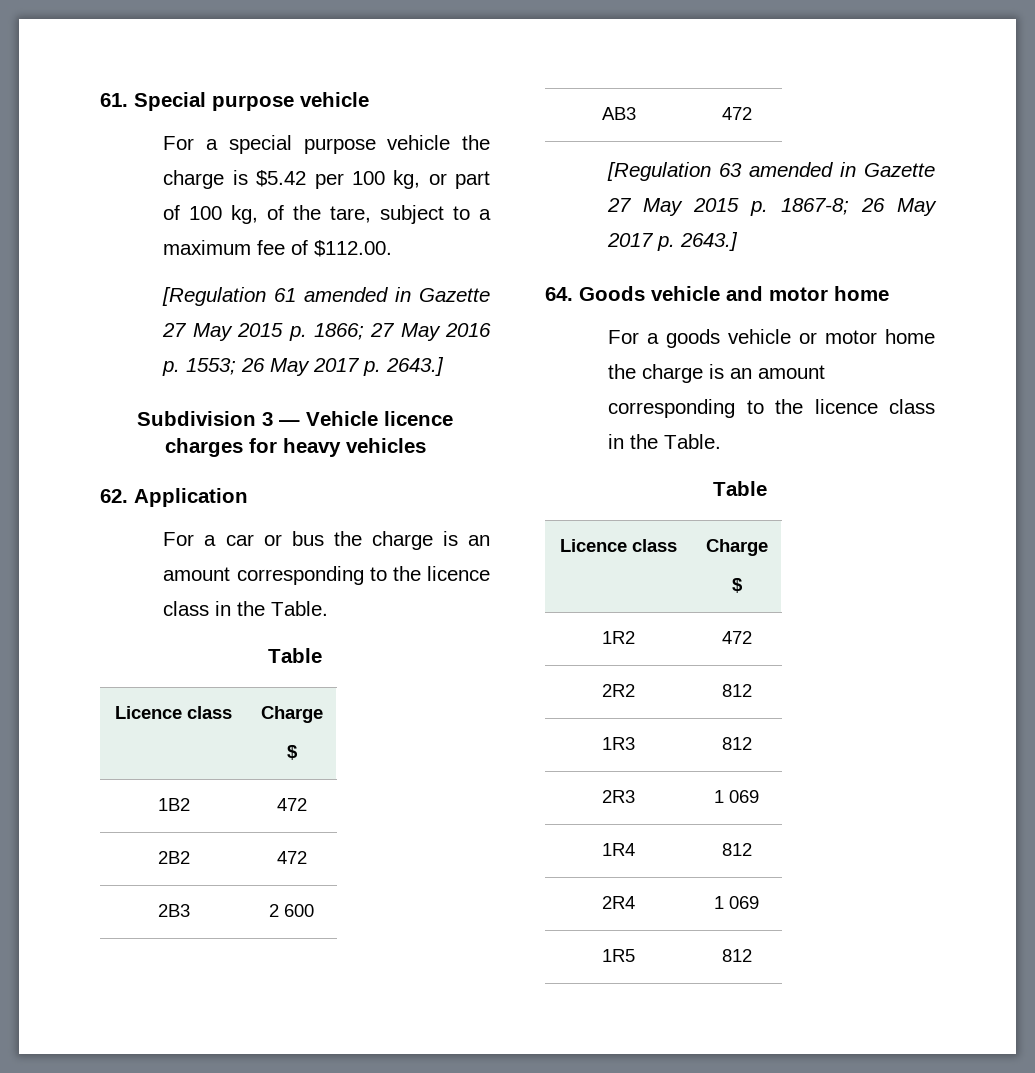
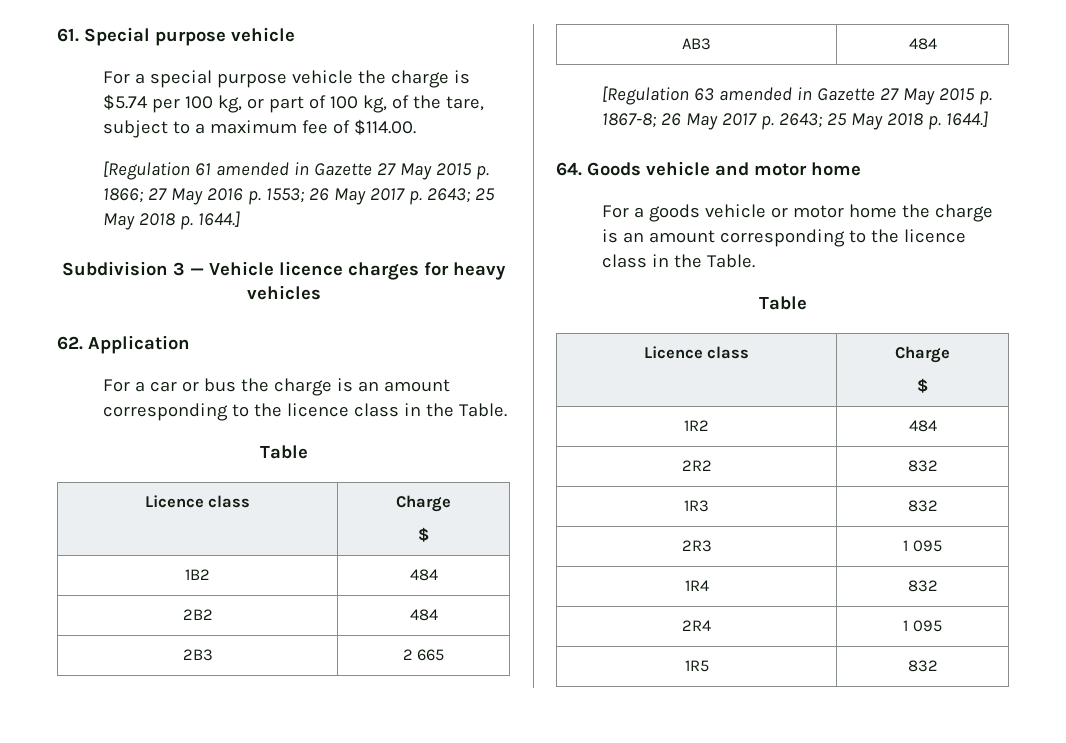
- For a special purpose vehicle the charge is $5.42 per 100 kg, or part of 100 kg, of the tare, subject to a maximum fee of $112.00.
+ For a special purpose vehicle the charge is $5.74 per 100 kg, or part of 100 kg, of the tare, subject to a maximum fee of $114.00.
- [Regulation 61 amended in Gazette 27 May 2015 p. 1866; 27 May 2016 p. 1553; 26 May 2017 p. 2643.]
+ [Regulation 61 amended in Gazette 27 May 2015 p. 1866; 27 May 2016 p. 1553; 26 May 2017 p. 2643; 25 May 2018 p. 1644.]
- 1B2 | 472
+ 1B2 | 484
- 2B2 | 472
+ 2B2 | 484
- 2B3 | 2 600
+ 2B3 | 2 665
- AB3 | 472
+ AB3 | 484
- [Regulation 63 amended in Gazette 27 May 2015 p. 1867-8; 26 May 2017 p. 2643.]
+ [Regulation 63 amended in Gazette 27 May 2015 p. 1867-8; 26 May 2017 p. 2643; 25 May 2018 p. 1644.]
- 1R2 | 472
+ 1R2 | 484
- 2R2 | 812
+ 2R2 | 832
- 1R3 | 812
+ 1R3 | 832
- 2R3 | 1 069
+ 2R3 | 1 095
- 1R4 | 812
+ 1R4 | 832
- 2R4 | 1 069
+ 2R4 | 1 095
- 1R5 | 812
+ 1R5 | 832

